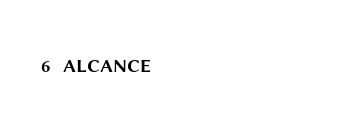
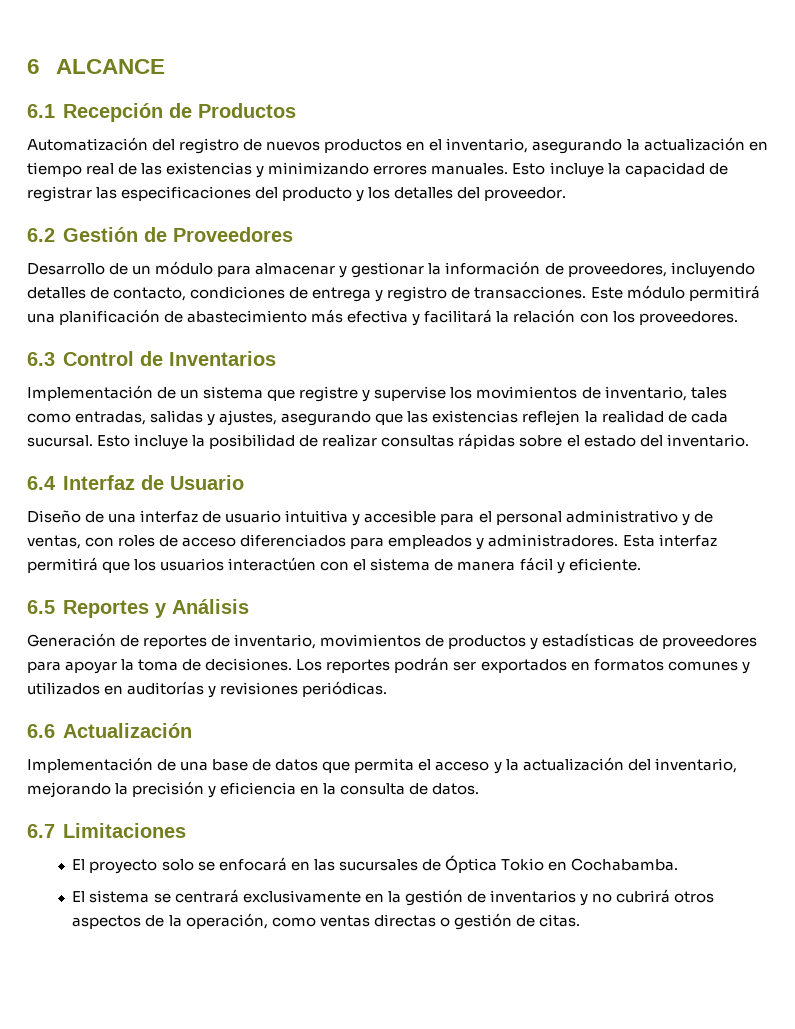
+ 6.1 Recepción de Productos
+ Automatización del registro de nuevos productos en el inventario, asegurando la actualización en tiempo real de las existencias y minimizando errores manuales. Esto incluye la capacidad de registrar las especificaciones del producto y los detalles del proveedor.
+ 6.2 Gestión de Proveedores
+ Desarrollo de un módulo para almacenar y gestionar la información de proveedores, incluyendo detalles de contacto, condiciones de entrega y registro de transacciones. Este módulo permitirá una planificación de abastecimiento más efectiva y facilitará la relación con los proveedores.
+ 6.3 Control de Inventarios
+ Implementación de un sistema que registre y supervise los movimientos de inventario, tales como entradas, salidas y ajustes, asegurando que las existencias reflejen la realidad de cada sucursal. Esto incluye la posibilidad de realizar consultas rápidas sobre el estado del inventario.
+ 6.4 Interfaz de Usuario
+ Diseño de una interfaz de usuario intuitiva y accesible para el personal administrativo y de ventas, con roles de acceso diferenciados para empleados y administradores. Esta interfaz permitirá que los usuarios interactúen con el sistema de manera fácil y eficiente.
+ 6.5 Reportes y Análisis
+ Generación de reportes de inventario, movimientos de productos y estadísticas de proveedores para apoyar la toma de decisiones. Los reportes podrán ser exportados en formatos comunes y utilizados en auditorías y revisiones periódicas.
+ 6.6 Actualización
+ Implementación de una base de datos que permita el acceso y la actualización del inventario, mejorando la precisión y eficiencia en la consulta de datos.
+ 6.7 Limitaciones
+ El proyecto solo se enfocará en las sucursales de Óptica Tokio en Cochabamba.
+ El sistema se centrará exclusivamente en la gestión de inventarios y no cubrirá otros aspectos de la operación, como ventas directas o gestión de citas.

